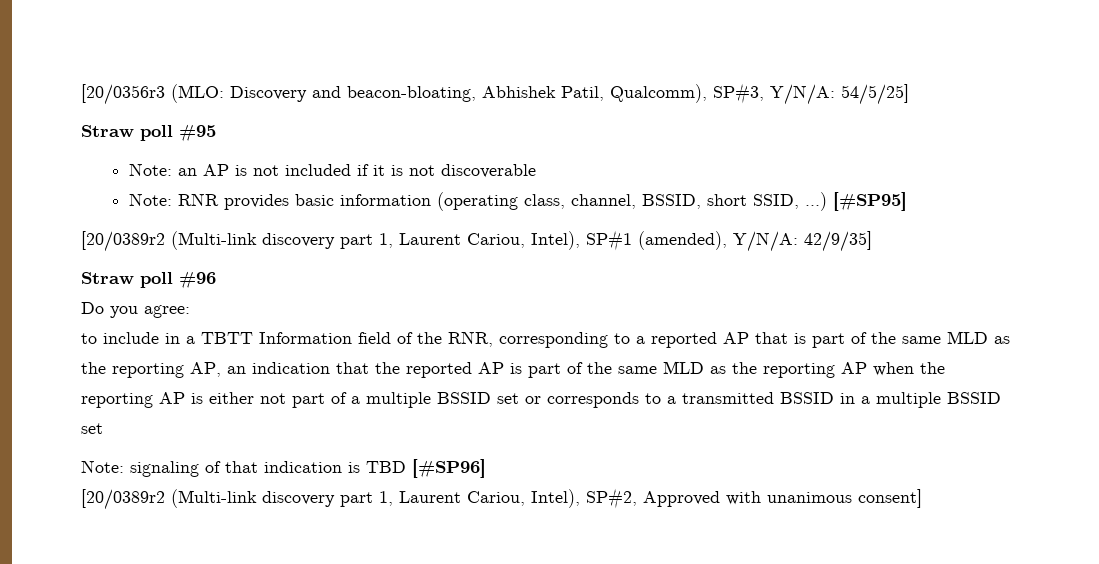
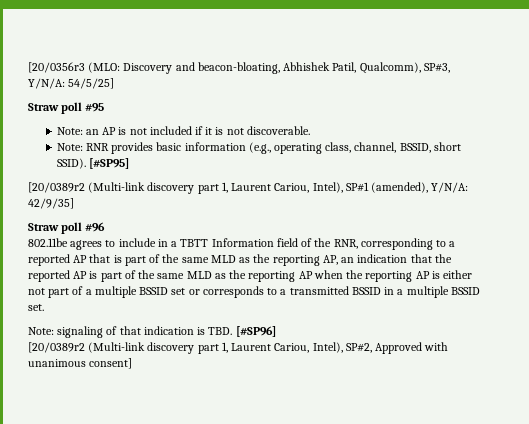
- Note: an AP is not included if it is not discoverable
+ Note: an AP is not included if it is not discoverable.
- Note: RNR provides basic information (operating class, channel, BSSID, short SSID, …)
+ Note: RNR provides basic information (e.g., operating class, channel, BSSID, short SSID).
- Do you agree:
- to include in a TBTT Information field of the RNR, corresponding to a reported AP that is part of the same MLD as the reporting AP, an indication that the reported AP is part of the same MLD as the reporting AP when the reporting AP is either not part of a multiple BSSID set or corresponds to a transmitted BSSID in a multiple BSSID set
+ 802.11be agrees to include in a TBTT Information field of the RNR, corresponding to a reported AP that is part of the same MLD as the reporting AP, an indication that the reported AP is part of the same MLD as the reporting AP when the reporting AP is either not part of a multiple BSSID set or corresponds to a transmitted BSSID in a multiple BSSID set.
- Note: signaling of that indication is TBD [#SP96]
+ Note: signaling of that indication is TBD. [#SP96]

